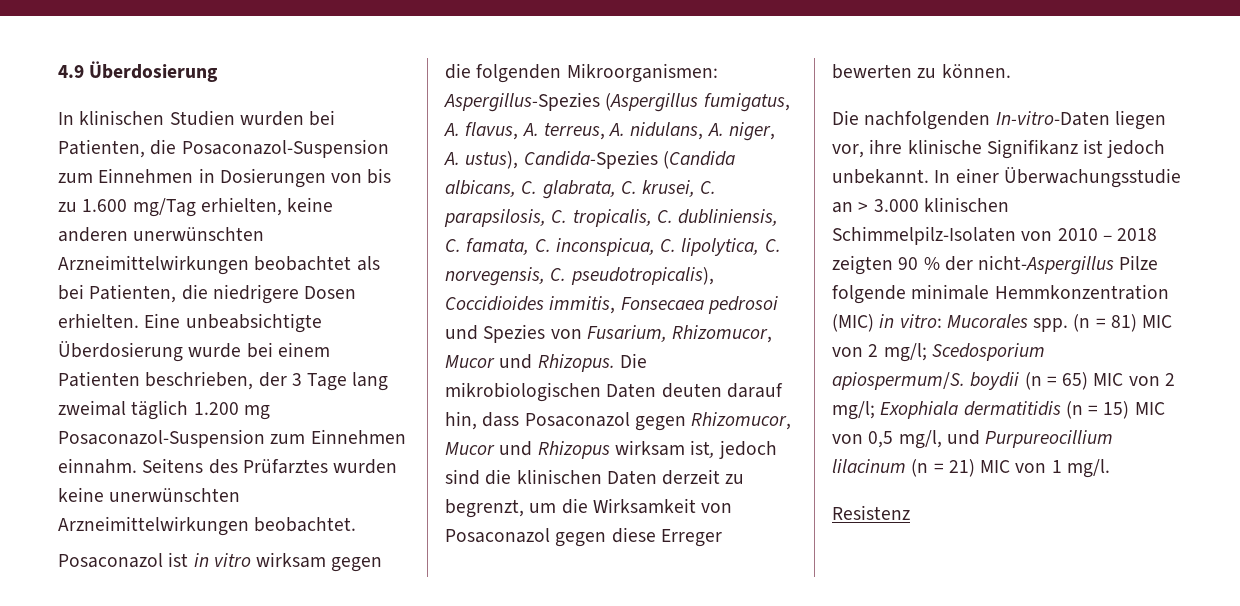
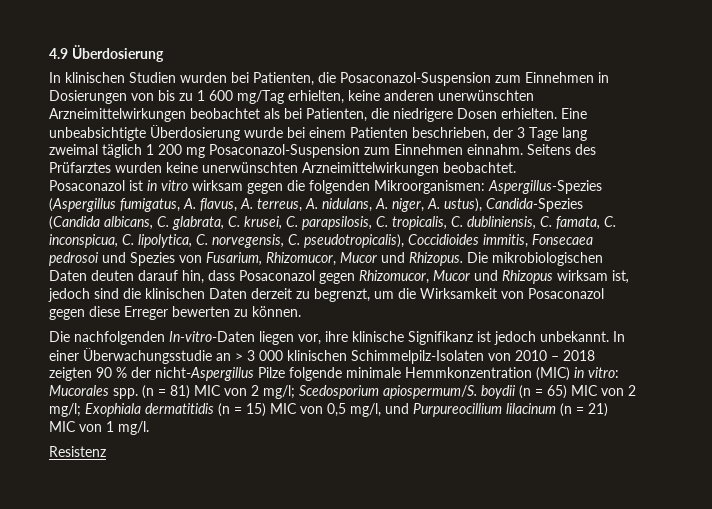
- In klinischen Studien wurden bei Patienten, die Posaconazol-Suspension zum Einnehmen in Dosierungen von bis zu 1.600 mg/Tag erhielten, keine anderen unerwünschten Arzneimittelwirkungen beobachtet als bei Patienten, die niedrigere Dosen erhielten.
+ In klinischen Studien wurden bei Patienten, die Posaconazol-Suspension zum Einnehmen in Dosierungen von bis zu 1 600 mg/Tag erhielten, keine anderen unerwünschten Arzneimittelwirkungen beobachtet als bei Patienten, die niedrigere Dosen erhielten.
- Eine unbeabsichtigte Überdosierung wurde bei einem Patienten beschrieben, der 3 Tage lang zweimal täglich 1.200 mg Posaconazol-Suspension zum Einnehmen einnahm.
+ Eine unbeabsichtigte Überdosierung wurde bei einem Patienten beschrieben, der 3 Tage lang zweimal täglich 1 200 mg Posaconazol-Suspension zum Einnehmen einnahm.
- In einer Überwachungsstudie an > 3.000 klinischen Schimmelpilz-Isolaten von 2010 – 2018 zeigten 90 % der nicht-Aspergillus Pilze folgende minimale Hemmkonzentration (MIC) in vitro: Mucorales spp.
+ In einer Überwachungsstudie an > 3 000 klinischen Schimmelpilz-Isolaten von 2010 – 2018 zeigten 90 % der nicht-Aspergillus Pilze folgende minimale Hemmkonzentration (MIC) in vitro: Mucorales spp.

